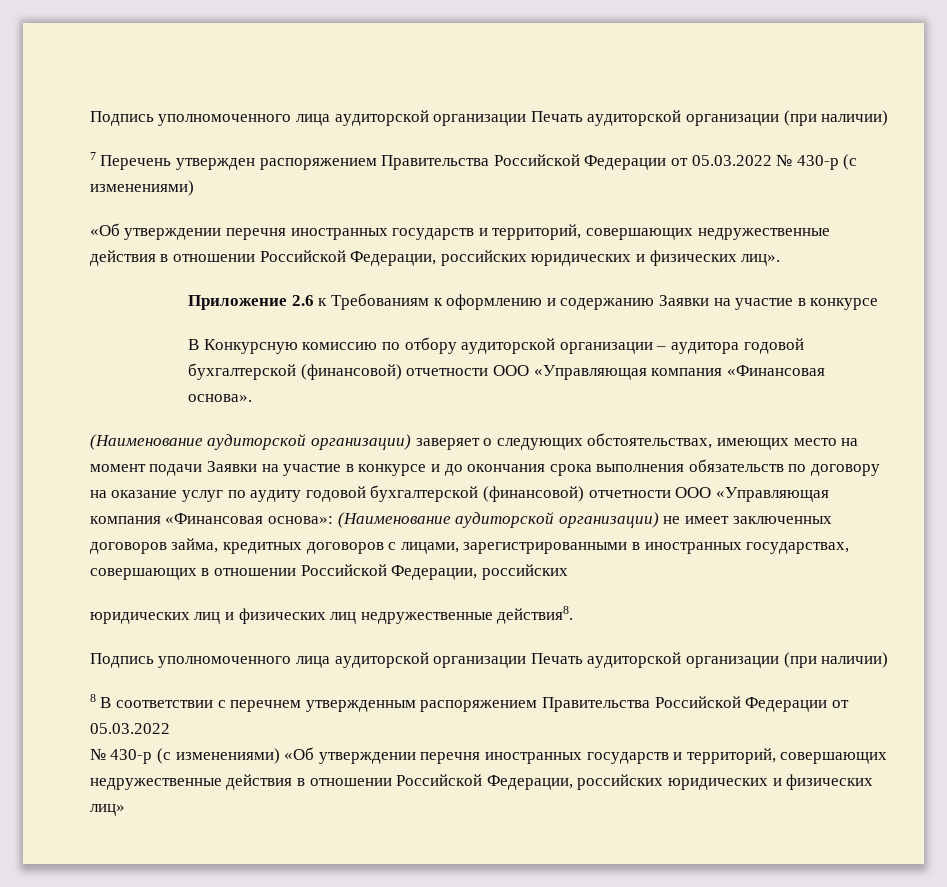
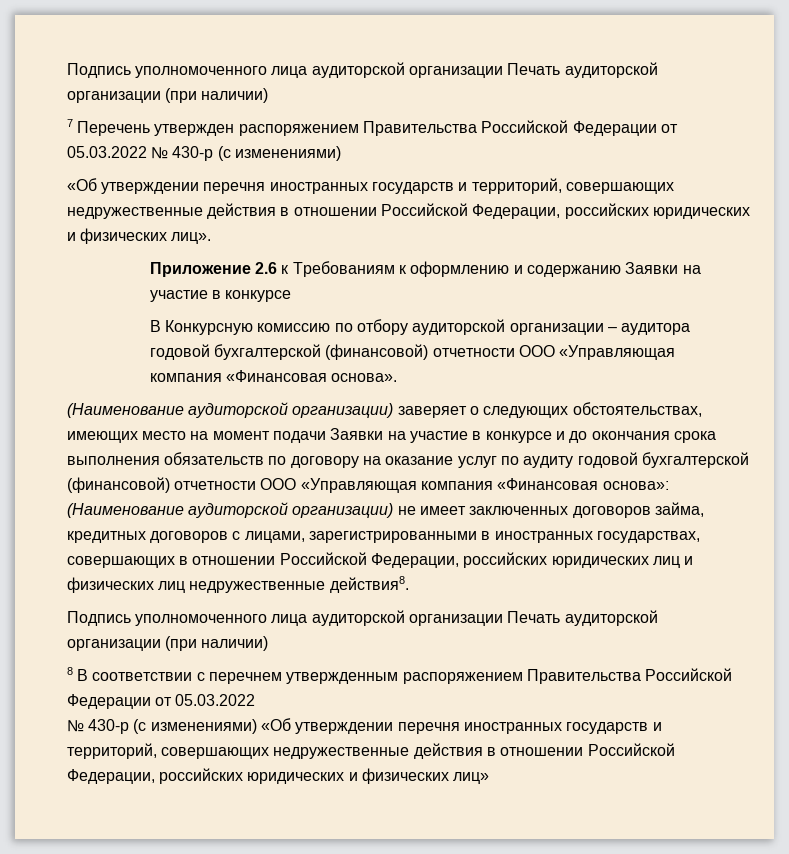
- (Наименование аудиторской организации) не имеет заключенных договоров займа, кредитных договоров с лицами, зарегистрированными в иностранных государствах, совершающих в отношении Российской Федерации, российских
- юридических лиц и физических лиц недружественные действия8.
+ (Наименование аудиторской организации) не имеет заключенных договоров займа, кредитных договоров с лицами, зарегистрированными в иностранных государствах, совершающих в отношении Российской Федерации, российских юридических лиц и физических лиц недружественные действия8.

